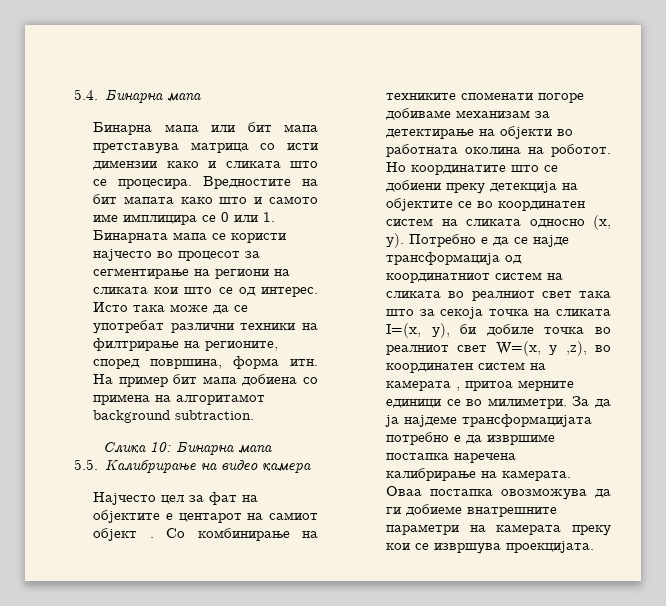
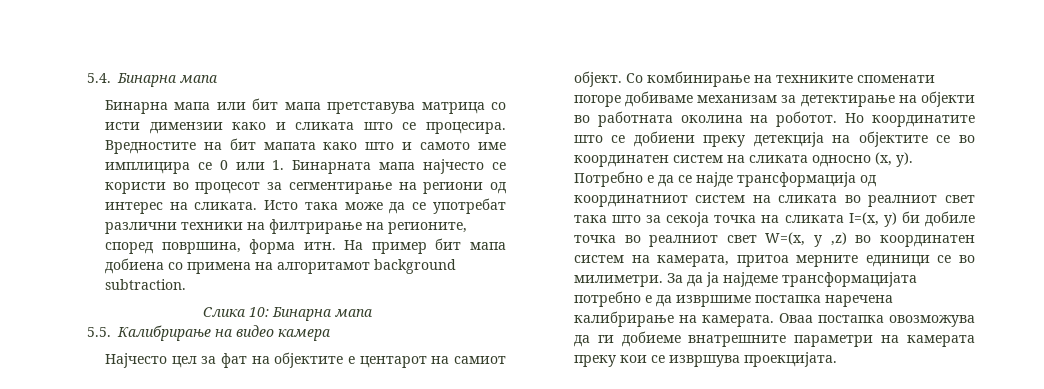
- Вредностите на бит мапата како што и самото име имплицира се 0 или 1. Бинарната мапа се користи најчесто во процесот за сегментирање на региони на сликата кои што се од интерес.
+ Вредностите на бит мапата како што и самото име имплицира се 0 или 1. Бинарната мапа најчесто се користи во процесот за сегментирање на региони од интерес на сликата.
- Најчесто цел за фат на објектите е центарот на самиот објект .
+ Најчесто цел за фат на објектите е центарот на самиот објект.
- Потребно е да се најде трансформација од координатниот систем на сликата во реалниот свет така што за секоја точка на сликата I=(x, y), би добиле точка во реалниот свет W=(x, y ,z), во координатен систем на камерата , притоа мерните единици се во милиметри.
+ Потребно е да се најде трансформација од координатниот систем на сликата во реалниот свет така што за секоја точка на сликата I=(x, y) би добиле точка во реалниот свет W=(x, y ,z) во координатен систем на камерата, притоа мерните единици се во милиметри.

